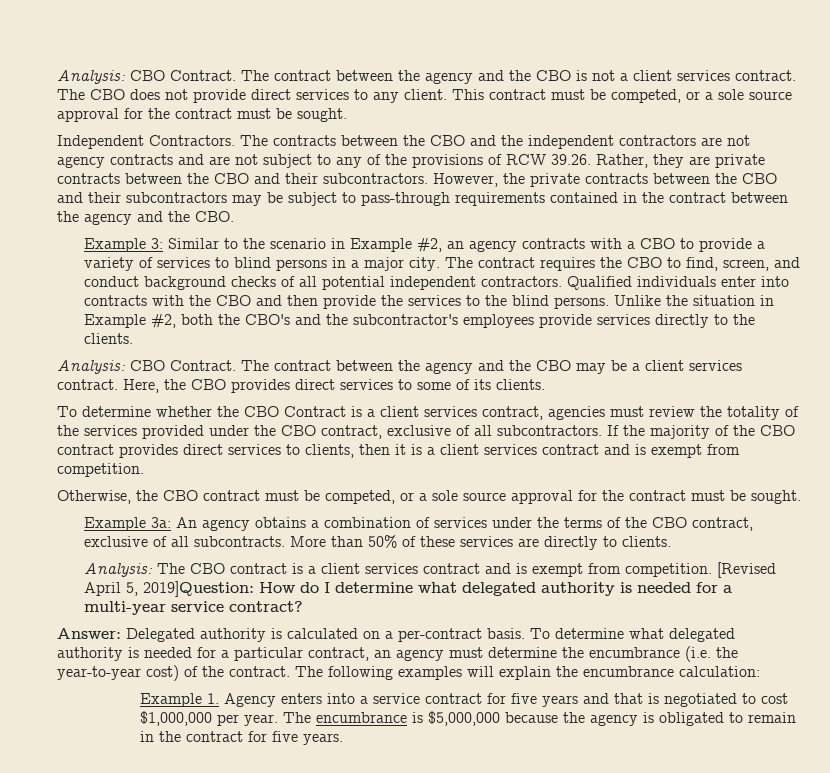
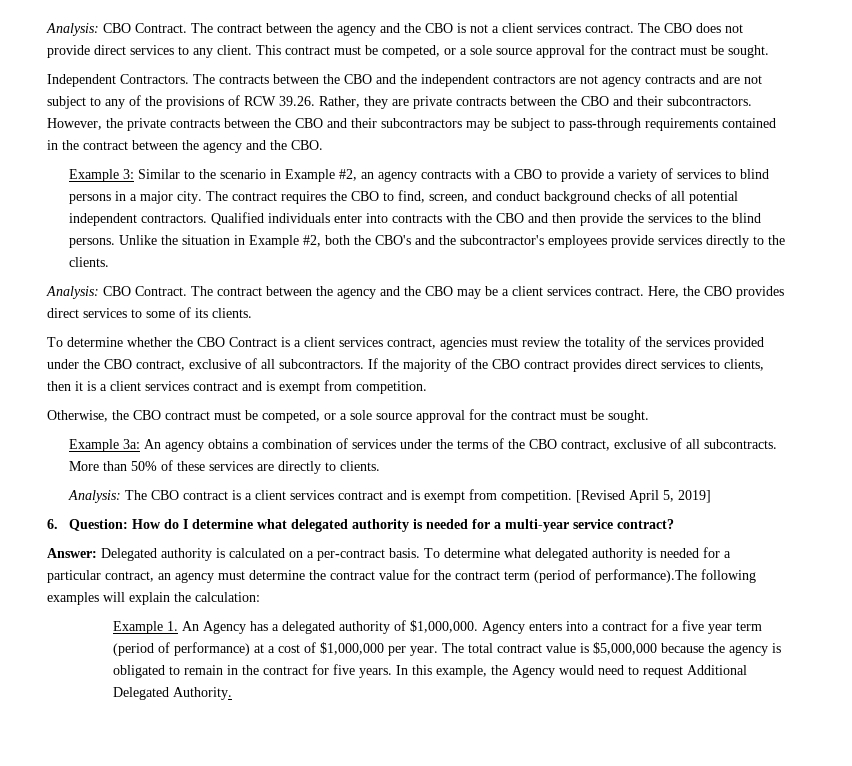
- [Revised April 5, 2019]Question: How do I determine what delegated authority is needed for a multi-year service contract?
+ [Revised April 5, 2019]
+ 6. Question: How do I determine what delegated authority is needed for a multi-year service contract?
- To determine what delegated authority is needed for a particular contract, an agency must determine the encumbrance (i.e. the year-to-year cost) of the contract. The following examples will explain the encumbrance calculation:
+ To determine what delegated authority is needed for a particular contract, an agency must determine the contract value for the contract term (period of performance).The following examples will explain the calculation:
- Example 1. Agency enters into a service contract for five years and that is negotiated to cost $1,000,000 per year.
+ Example 1. An Agency has a delegated authority of $1,000,000. Agency enters into a contract for a five year term (period of performance) at a cost of $1,000,000 per year.
- The encumbrance is $5,000,000 because the agency is obligated to remain in the contract for five years.
+ The total contract value is $5,000,000 because the agency is obligated to remain in the contract for five years.
+ In this example, the Agency would need to request Additional Delegated Authority.

